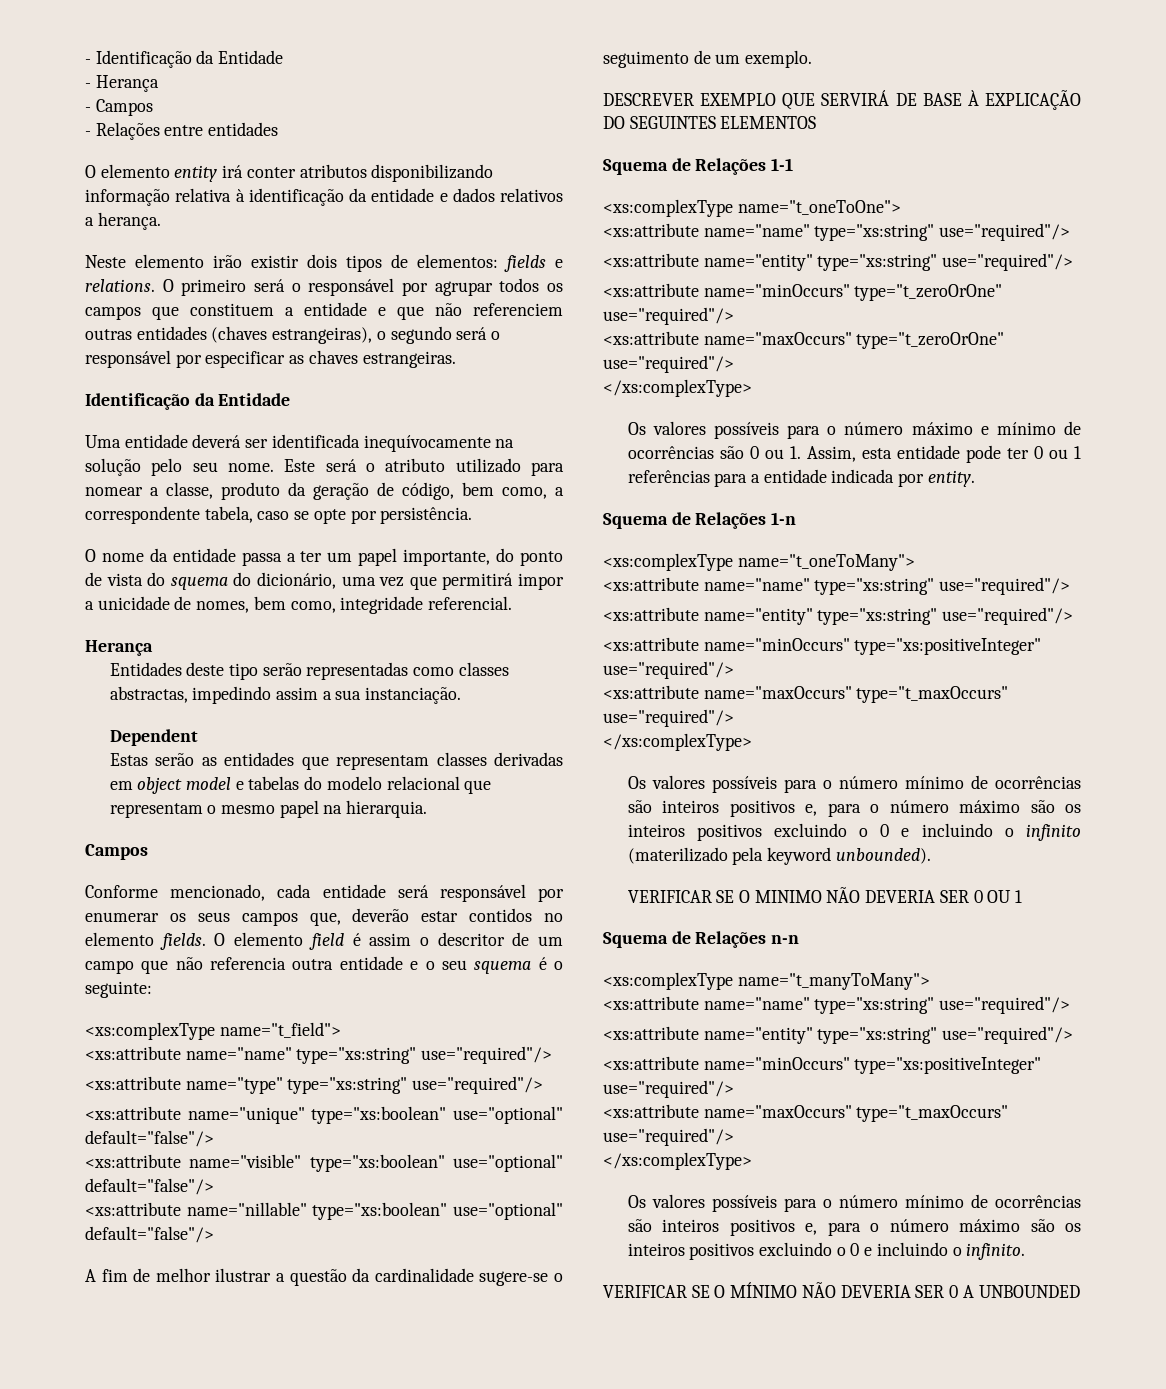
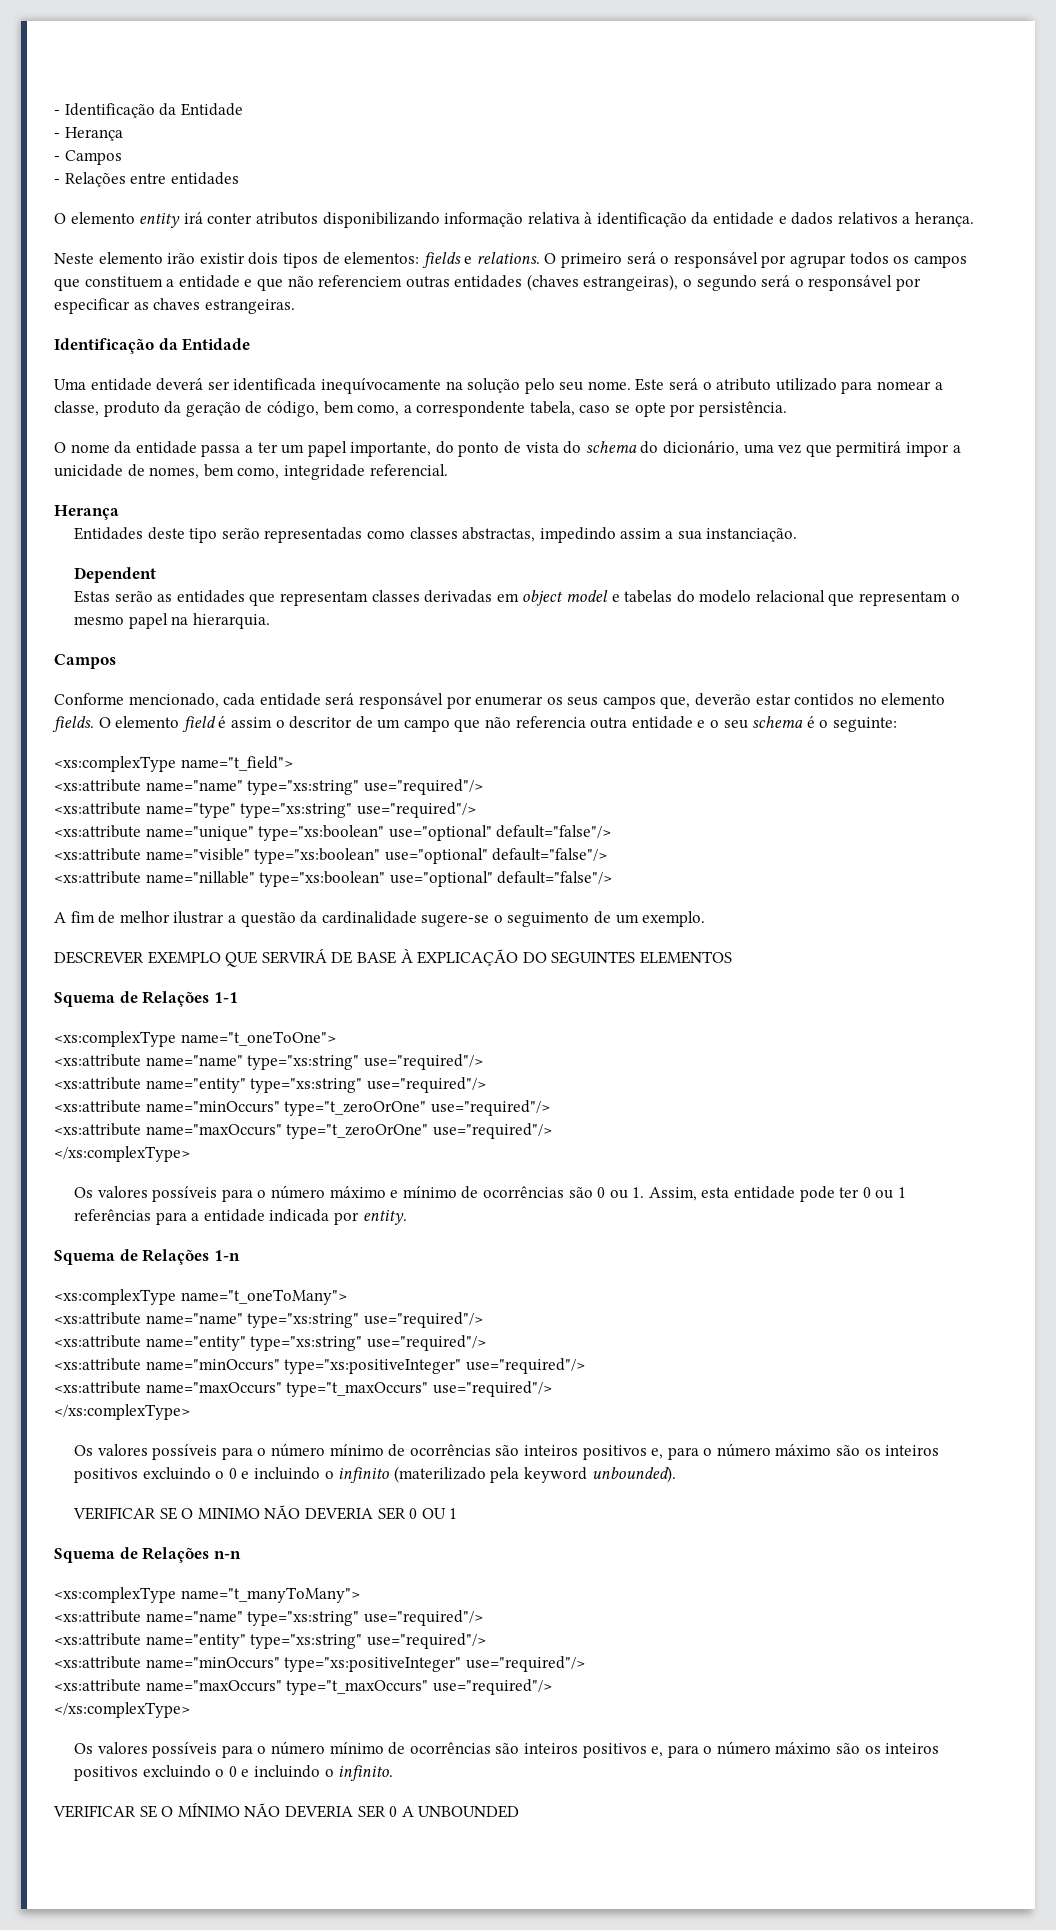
- O nome da entidade passa a ter um papel importante, do ponto de vista do squema do dicionário, uma vez que permitirá impor a unicidade de nomes, bem como, integridade referencial.
+ O nome da entidade passa a ter um papel importante, do ponto de vista do schema do dicionário, uma vez que permitirá impor a unicidade de nomes, bem como, integridade referencial.
- O elemento field é assim o descritor de um campo que não referencia outra entidade e o seu squema é o seguinte:
+ O elemento field é assim o descritor de um campo que não referencia outra entidade e o seu schema é o seguinte:

